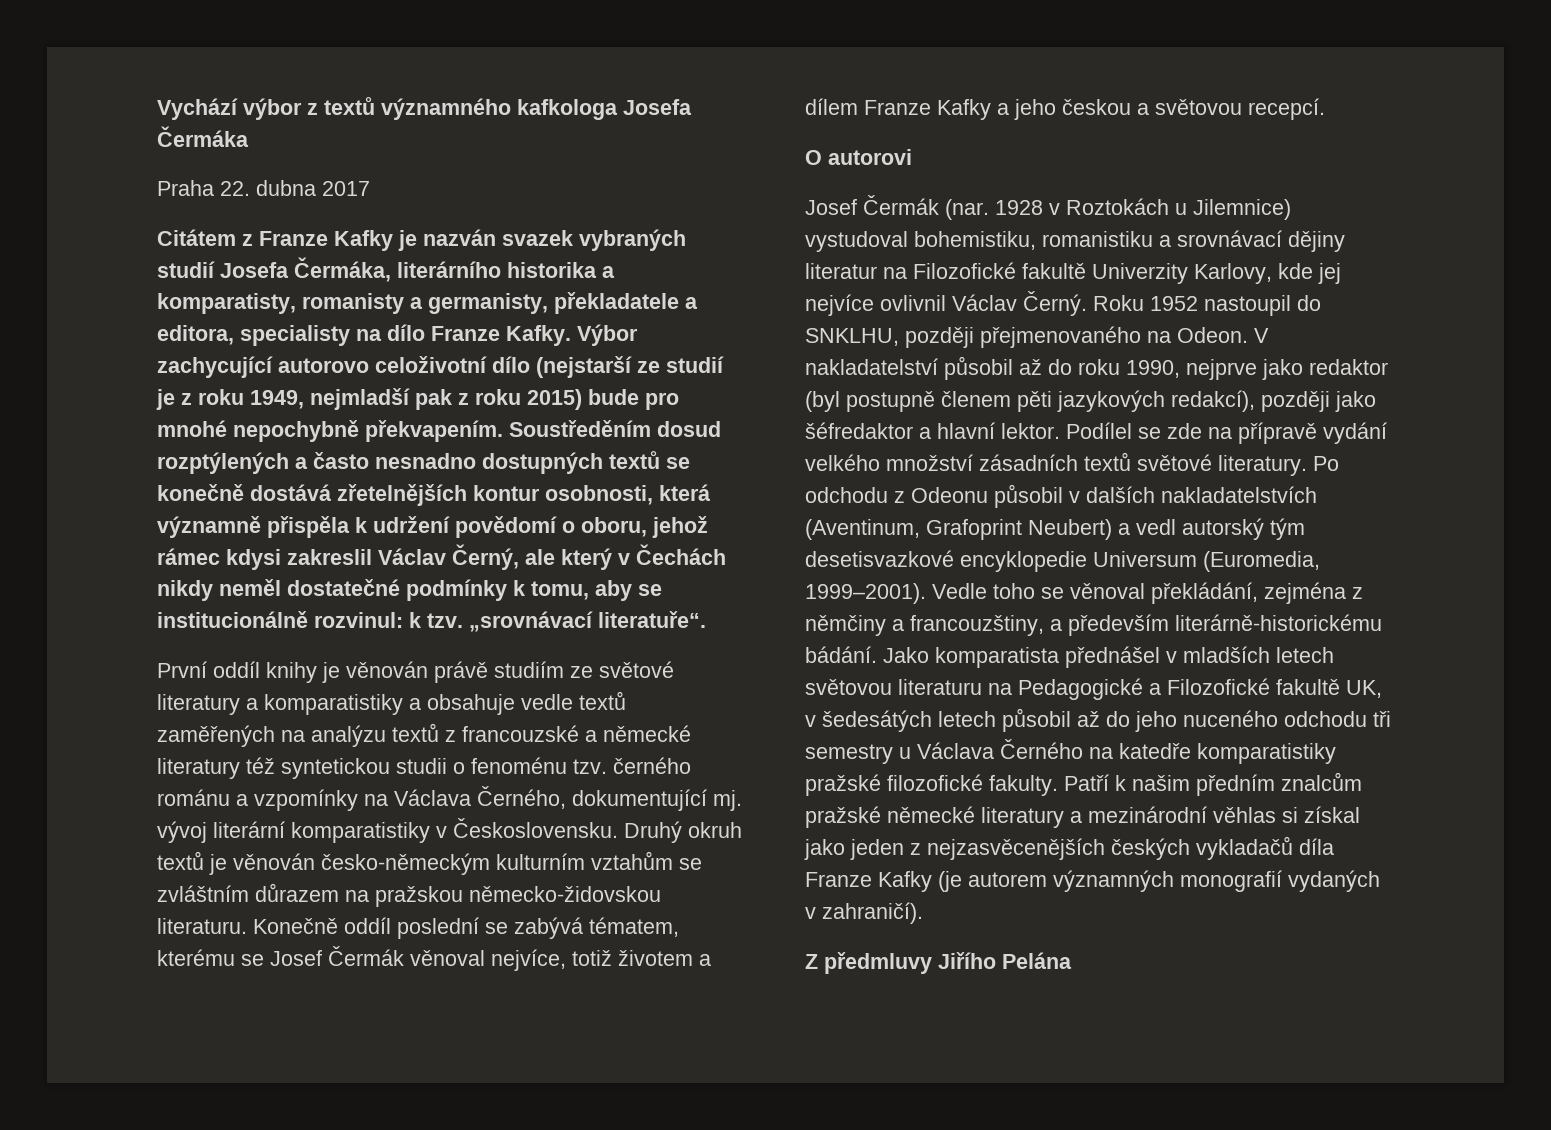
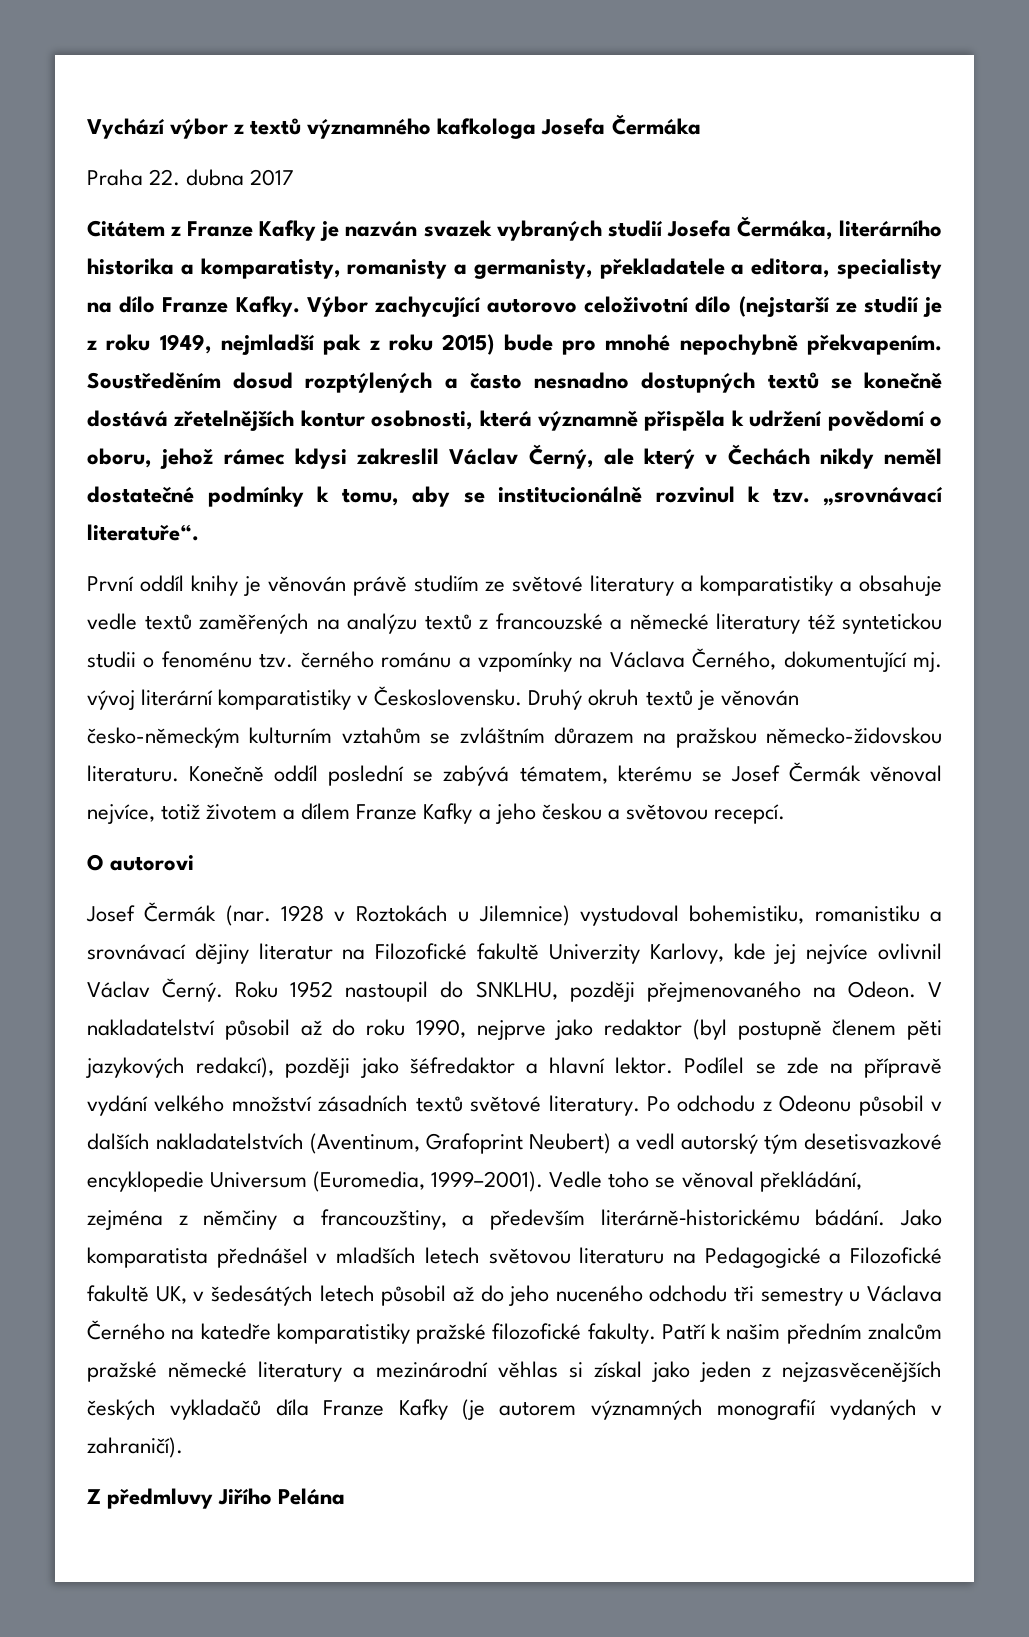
- Soustředěním dosud rozptýlených a často nesnadno dostupných textů se konečně dostává zřetelnějších kontur osobnosti, která významně přispěla k udržení povědomí o oboru, jehož rámec kdysi zakreslil Václav Černý, ale který v Čechách nikdy neměl dostatečné podmínky k tomu, aby se institucionálně rozvinul: k tzv.
+ Soustředěním dosud rozptýlených a často nesnadno dostupných textů se konečně dostává zřetelnějších kontur osobnosti, která významně přispěla k udržení povědomí o oboru, jehož rámec kdysi zakreslil Václav Černý, ale který v Čechách nikdy neměl dostatečné podmínky k tomu, aby se institucionálně rozvinul k tzv.

